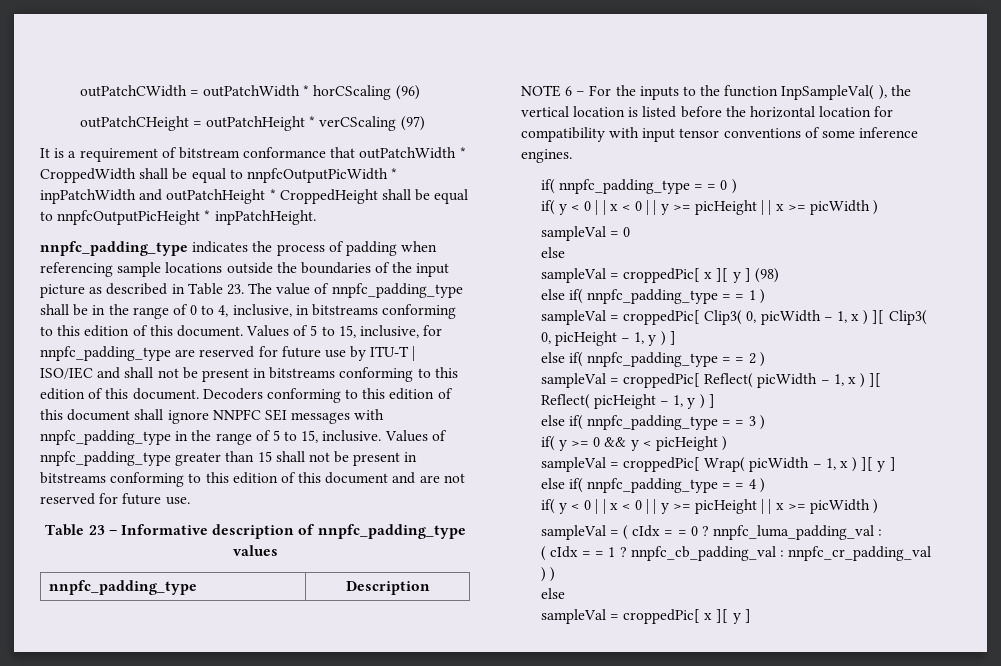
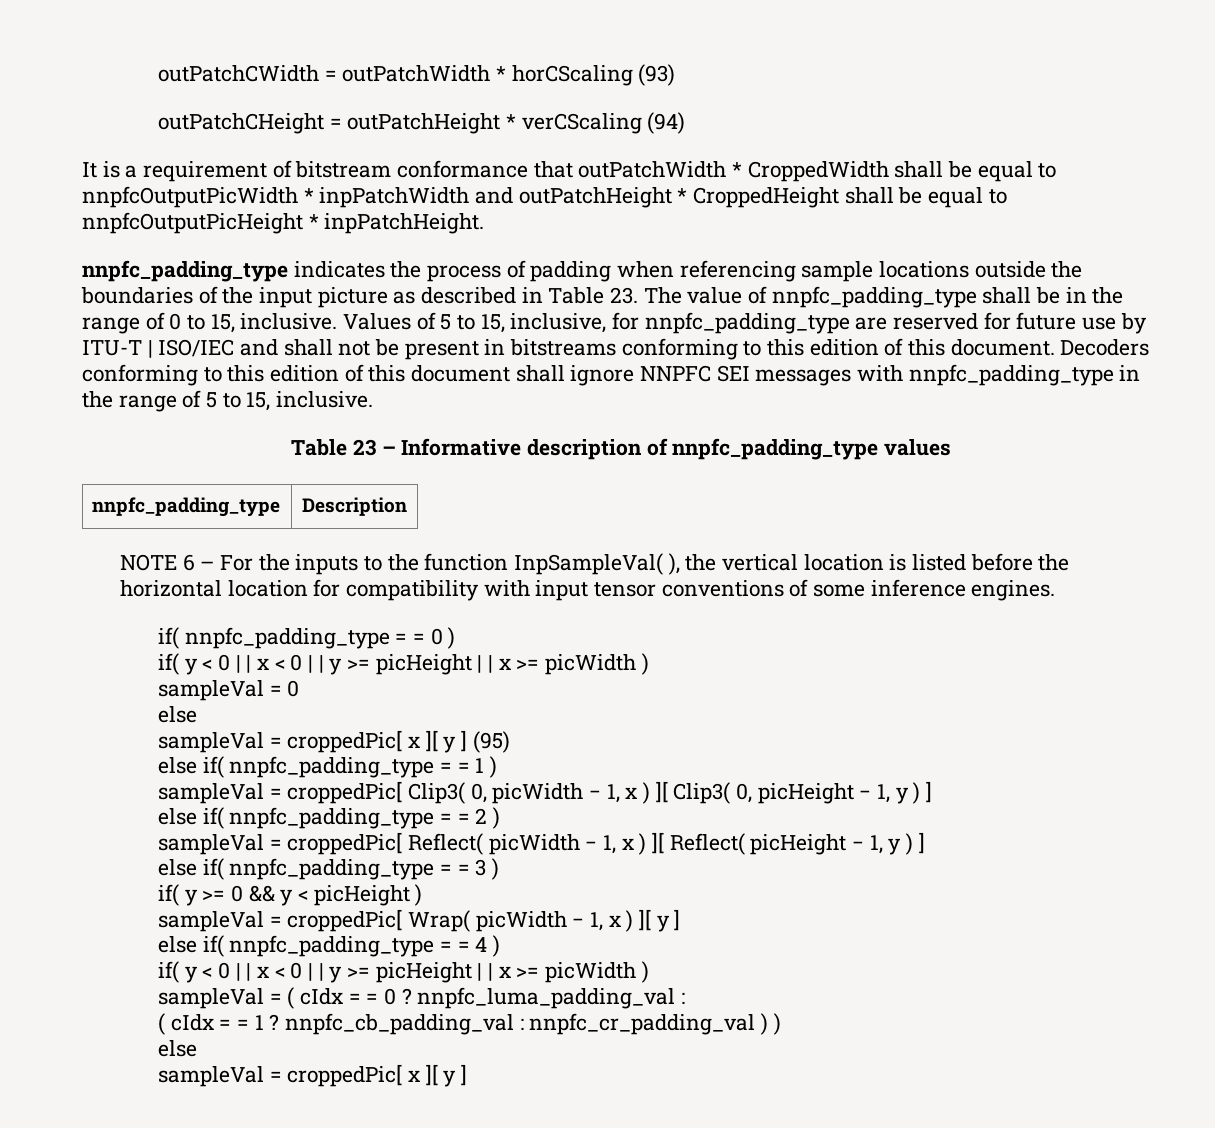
- outPatchCWidth = outPatchWidth * horCScaling (96)
+ outPatchCWidth = outPatchWidth * horCScaling (93)
- outPatchCHeight = outPatchHeight * verCScaling (97)
+ outPatchCHeight = outPatchHeight * verCScaling (94)
- nnpfc_padding_type indicates the process of padding when referencing sample locations outside the boundaries of the input picture as described in Table 23. The value of nnpfc_padding_type shall be in the range of 0 to 4, inclusive, in bitstreams conforming to this edition of this document.
+ nnpfc_padding_type indicates the process of padding when referencing sample locations outside the boundaries of the input picture as described in Table 23. The value of nnpfc_padding_type shall be in the range of 0 to 15, inclusive.
- Values of nnpfc_padding_type greater than 15 shall not be present in bitstreams conforming to this edition of this document and are not reserved for future use.
- sampleVal = croppedPic[ x ][ y ] (98)
+ sampleVal = croppedPic[ x ][ y ] (95)

